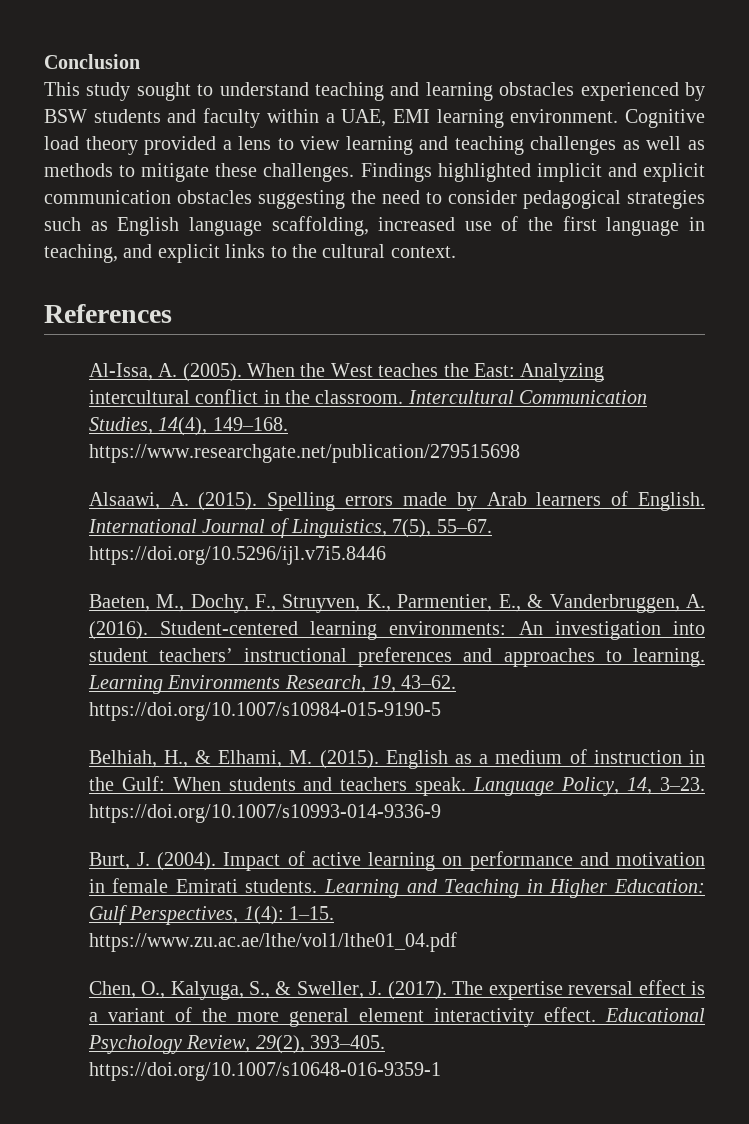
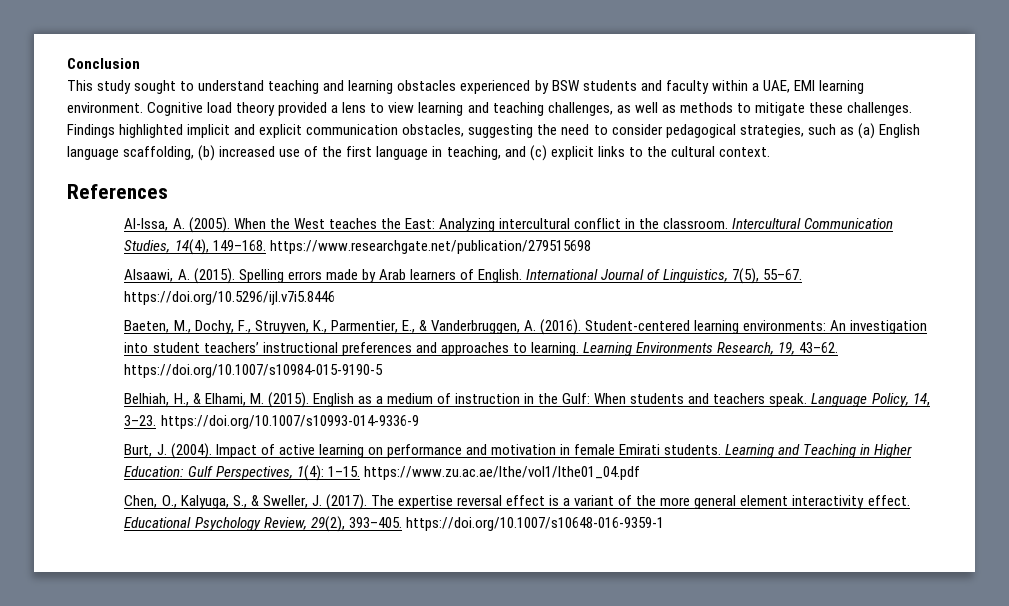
- Cognitive load theory provided a lens to view learning and teaching challenges as well as methods to mitigate these challenges.
+ Cognitive load theory provided a lens to view learning and teaching challenges, as well as methods to mitigate these challenges.
- Findings highlighted implicit and explicit communication obstacles suggesting the need to consider pedagogical strategies such as English language scaffolding, increased use of the first language in teaching, and explicit links to the cultural context.
+ Findings highlighted implicit and explicit communication obstacles, suggesting the need to consider pedagogical strategies, such as (a) English language scaffolding, (b) increased use of the first language in teaching, and (c) explicit links to the cultural context.

